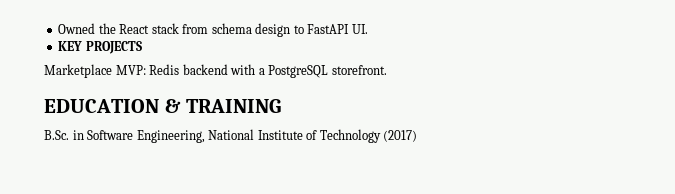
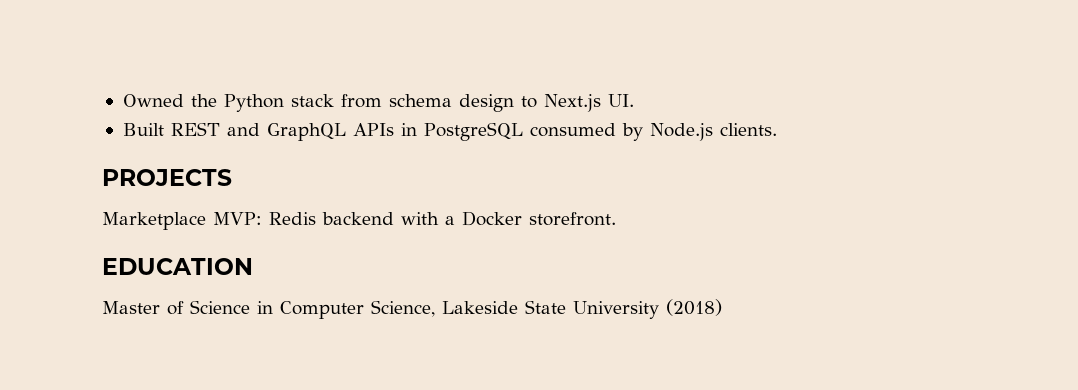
- Owned the React stack from schema design to FastAPI UI.
+ Owned the Python stack from schema design to Next.js UI.
- KEY PROJECTS
+ Built REST and GraphQL APIs in PostgreSQL consumed by Node.js clients.
+ PROJECTS
- Marketplace MVP: Redis backend with a PostgreSQL storefront.
+ Marketplace MVP: Redis backend with a Docker storefront.
- EDUCATION & TRAINING
- B.Sc. in Software Engineering, National Institute of Technology (2017)
+ EDUCATION
+ Master of Science in Computer Science, Lakeside State University (2018)

